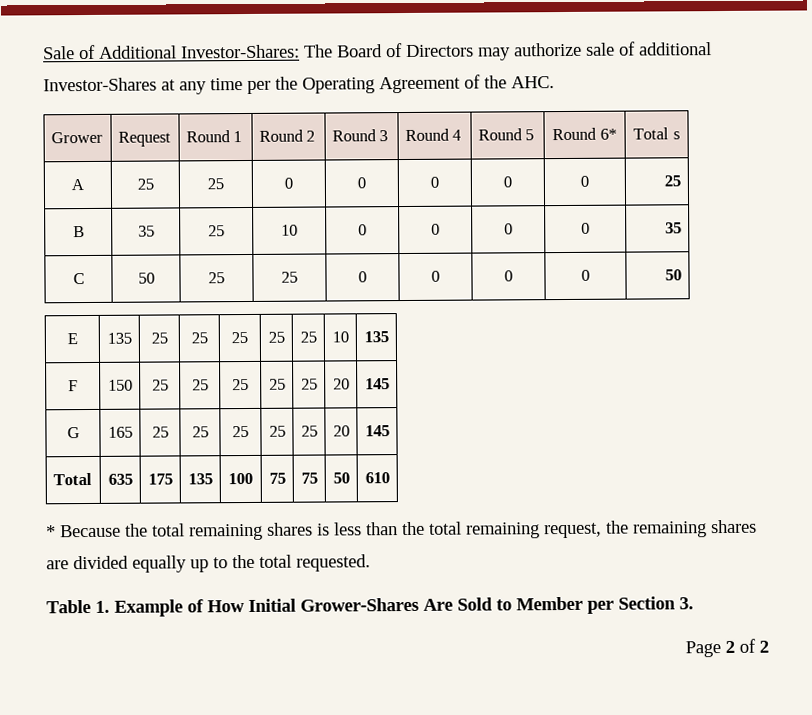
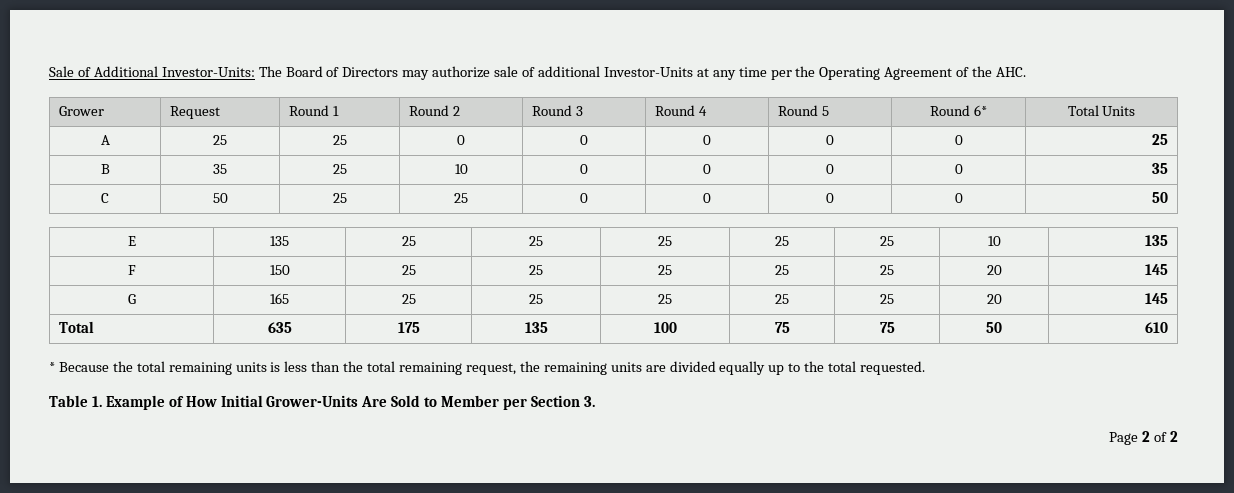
- Sale of Additional Investor-Shares: The Board of Directors may authorize sale of additional Investor-Shares at any time per the Operating Agreement of the AHC.
+ Sale of Additional Investor-Units: The Board of Directors may authorize sale of additional Investor-Units at any time per the Operating Agreement of the AHC.
- Grower | Request | Round 1 | Round 2 | Round 3 | Round 4 | Round 5 | Round 6* | Total s
+ Grower | Request | Round 1 | Round 2 | Round 3 | Round 4 | Round 5 | Round 6* | Total Units
- * Because the total remaining shares is less than the total remaining request, the remaining shares are divided equally up to the total requested.
+ * Because the total remaining units is less than the total remaining request, the remaining units are divided equally up to the total requested.
- Table 1. Example of How Initial Grower-Shares Are Sold to Member per Section 3.
+ Table 1. Example of How Initial Grower-Units Are Sold to Member per Section 3.

